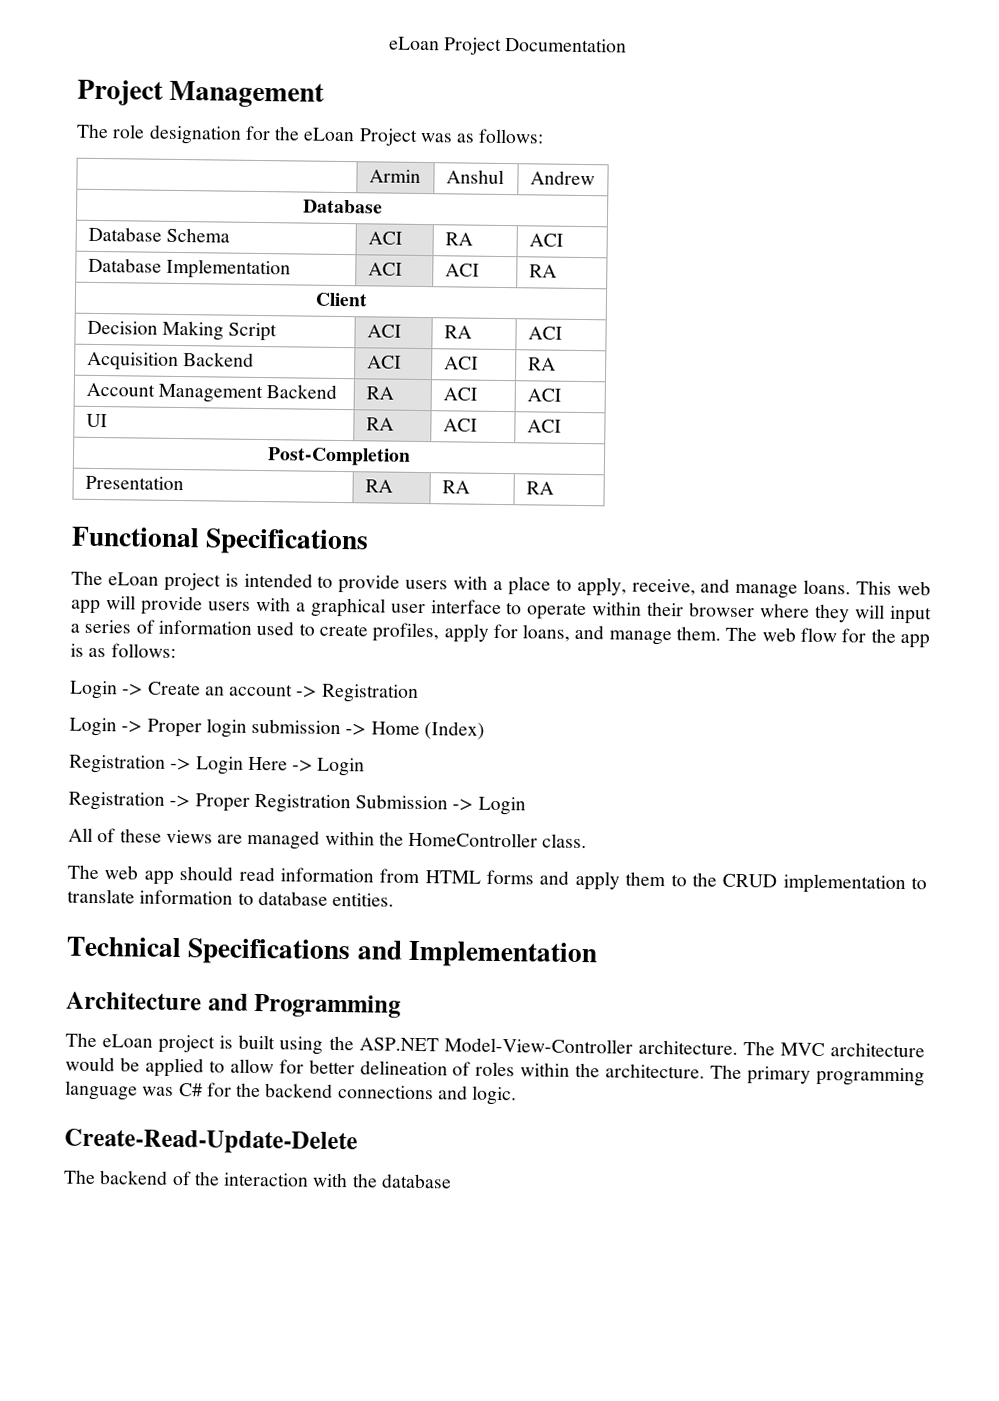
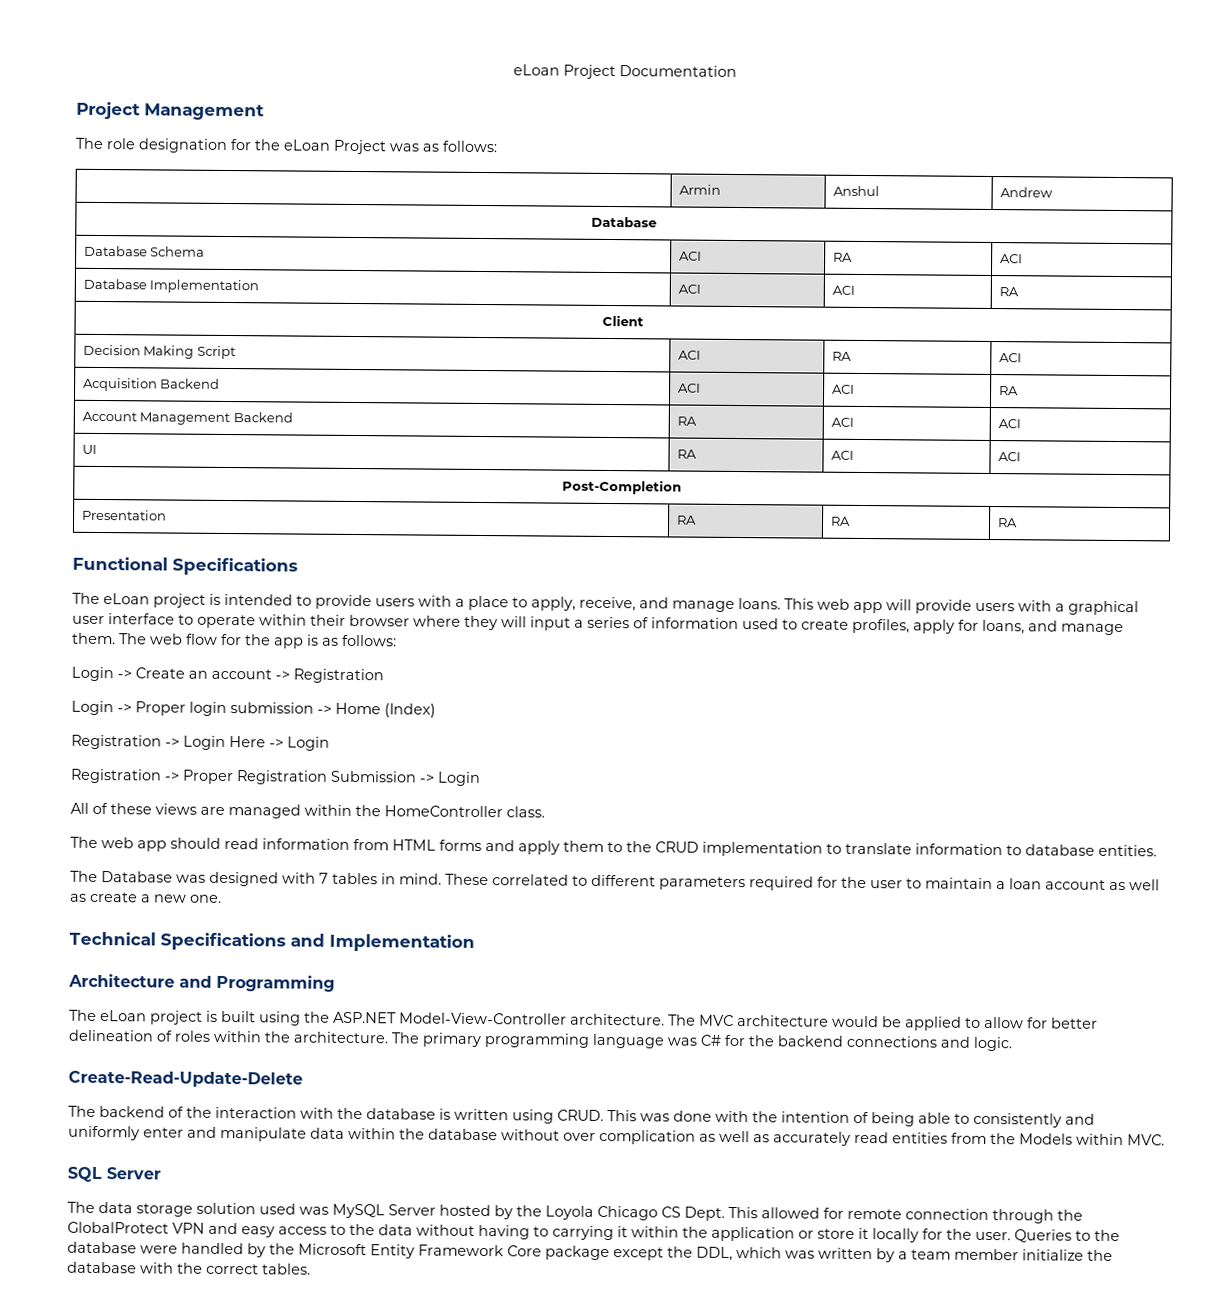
+ The Database was designed with 7 tables in mind. These correlated to different parameters required for the user to maintain a loan account as well as create a new one.
- The backend of the interaction with the database
+ The backend of the interaction with the database is written using CRUD. This was done with the intention of being able to consistently and uniformly enter and manipulate data within the database without over complication as well as accurately read entities from the Models within MVC.
+ SQL Server
+ The data storage solution used was MySQL Server hosted by the Loyola Chicago CS Dept. This allowed for remote connection through the GlobalProtect VPN and easy access to the data without having to carrying it within the application or store it locally for the user. Queries to the database were handled by the Microsoft Entity Framework Core package except the DDL, which was written by a team member initialize the database with the correct tables.

